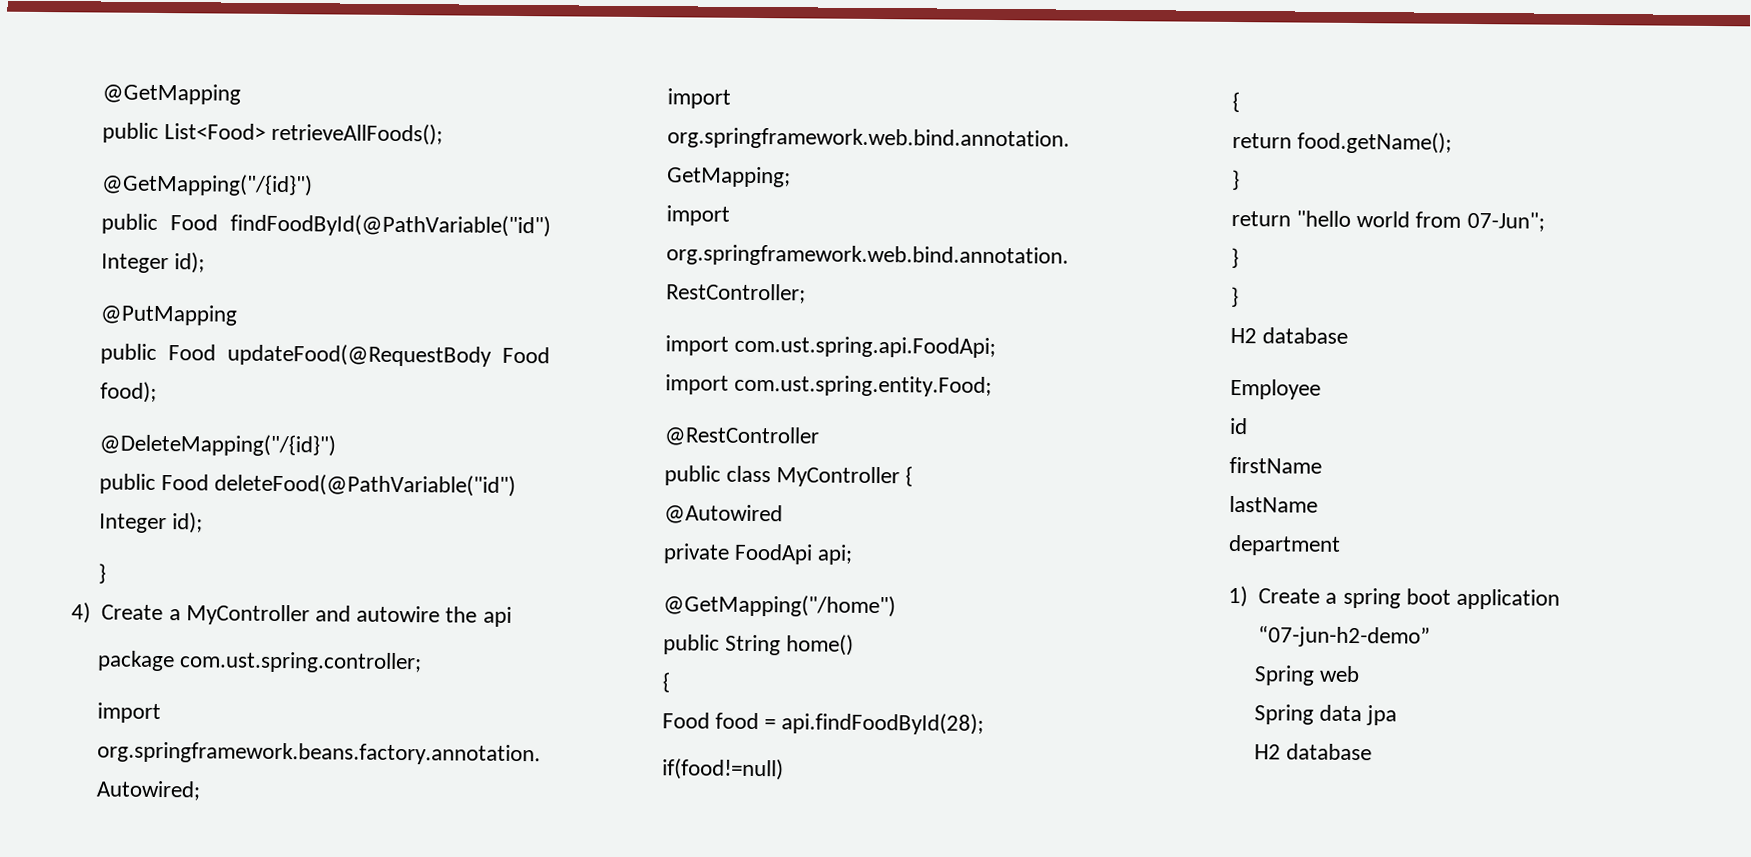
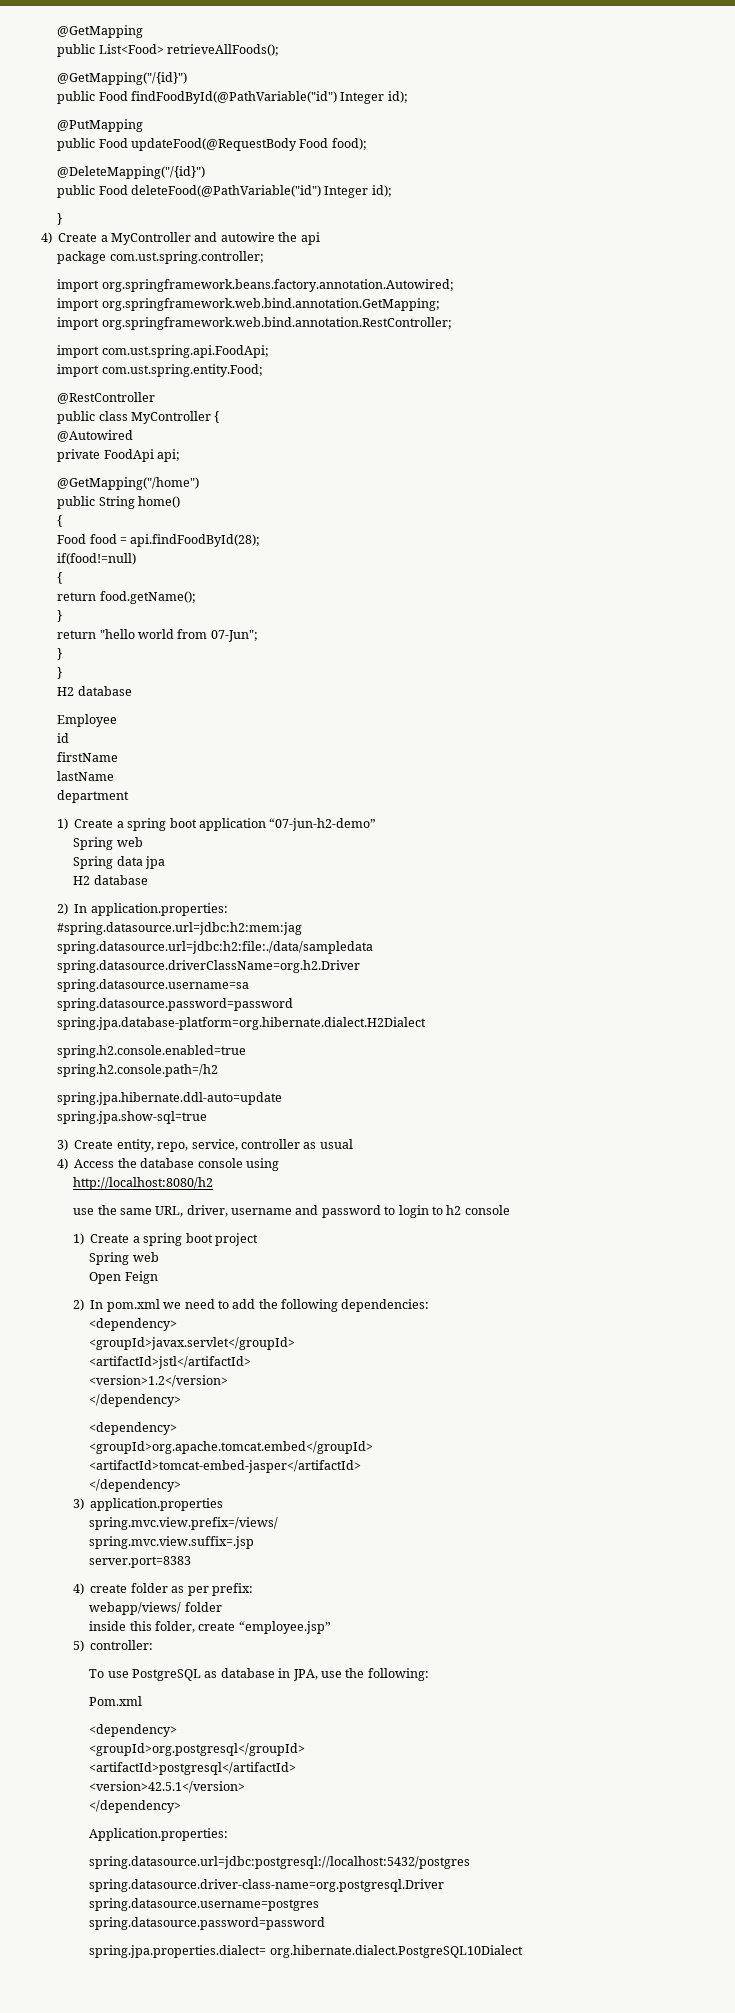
+ 2) In application.properties:
+ #spring.datasource.url=jdbc:h2:mem:jag
+ spring.datasource.url=jdbc:h2:file:./data/sampledata
+ spring.datasource.driverClassName=org.h2.Driver
+ spring.datasource.username=sa
+ spring.datasource.password=password
+ spring.jpa.database-platform=org.hibernate.dialect.H2Dialect
+ spring.h2.console.enabled=true
+ spring.h2.console.path=/h2
+ spring.jpa.hibernate.ddl-auto=update
+ spring.jpa.show-sql=true
+ 3) Create entity, repo, service, controller as usual
+ 4) Access the database console using
+ http://localhost:8080/h2
+ use the same URL, driver, username and password to login to h2 console
+ 1) Create a spring boot project
+ Spring web
+ Open Feign
+ 2) In pom.xml we need to add the following dependencies:
+ <dependency>
+ <groupId>javax.servlet</groupId>
+ <artifactId>jstl</artifactId>
+ <version>1.2</version>
+ </dependency>
+ <dependency>
+ <groupId>org.apache.tomcat.embed</groupId>
+ <artifactId>tomcat-embed-jasper</artifactId>
+ </dependency>
+ 3) application.properties
+ spring.mvc.view.prefix=/views/
+ spring.mvc.view.suffix=.jsp
+ server.port=8383
+ 4) create folder as per prefix:
+ webapp/views/ folder
+ inside this folder, create “employee.jsp”
+ 5) controller:
+ To use PostgreSQL as database in JPA, use the following:
+ Pom.xml
+ <dependency>
+ <groupId>org.postgresql</groupId>
+ <artifactId>postgresql</artifactId>
+ <version>42.5.1</version>
+ </dependency>
+ Application.properties:
+ spring.datasource.url=jdbc:postgresql://localhost:5432/postgres
+ spring.datasource.driver-class-name=org.postgresql.Driver
+ spring.datasource.username=postgres
+ spring.datasource.password=password
+ spring.jpa.properties.dialect= org.hibernate.dialect.PostgreSQL10Dialect

